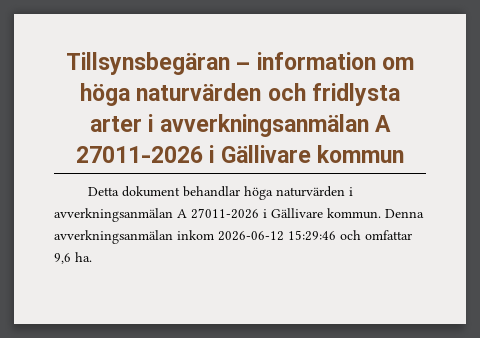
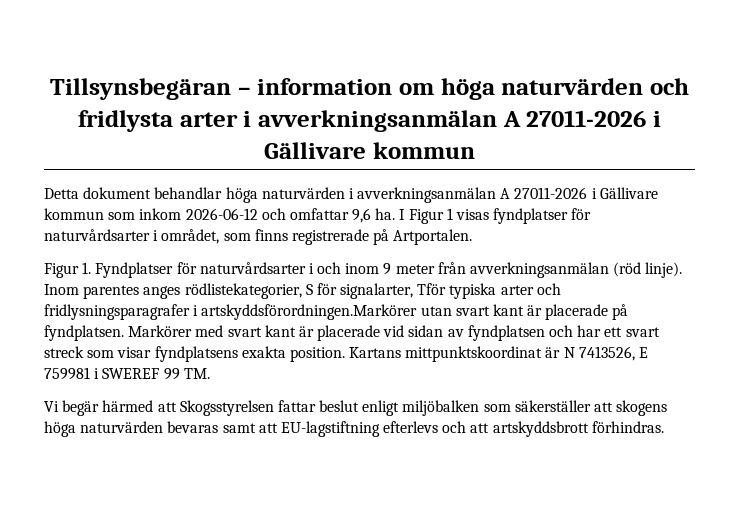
- Detta dokument behandlar höga naturvärden i avverkningsanmälan A 27011-2026 i Gällivare kommun. Denna avverkningsanmälan inkom 2026-06-12 15:29:46 och omfattar 9,6 ha.
+ Detta dokument behandlar höga naturvärden i avverkningsanmälan A 27011-2026 i Gällivare kommun som inkom 2026-06-12 och omfattar 9,6 ha.
+ I Figur 1 visas fyndplatser för naturvårdsarter i området, som finns registrerade på Artportalen.
+ Figur 1. Fyndplatser för naturvårdsarter i och inom 9 meter från avverkningsanmälan (röd linje). Inom parentes anges rödlistekategorier, S för signalarter, Tför typiska arter och fridlysningsparagrafer i artskyddsförordningen.Markörer utan svart kant är placerade på fyndplatsen. Markörer med svart kant är placerade vid sidan av fyndplatsen och har ett svart streck som visar fyndplatsens exakta position. Kartans mittpunktskoordinat är N 7413526, E 759981 i SWEREF 99 TM.
+ Vi begär härmed att Skogsstyrelsen fattar beslut enligt miljöbalken som säkerställer att skogens höga naturvärden bevaras samt att EU-lagstiftning efterlevs och att artskyddsbrott förhindras.

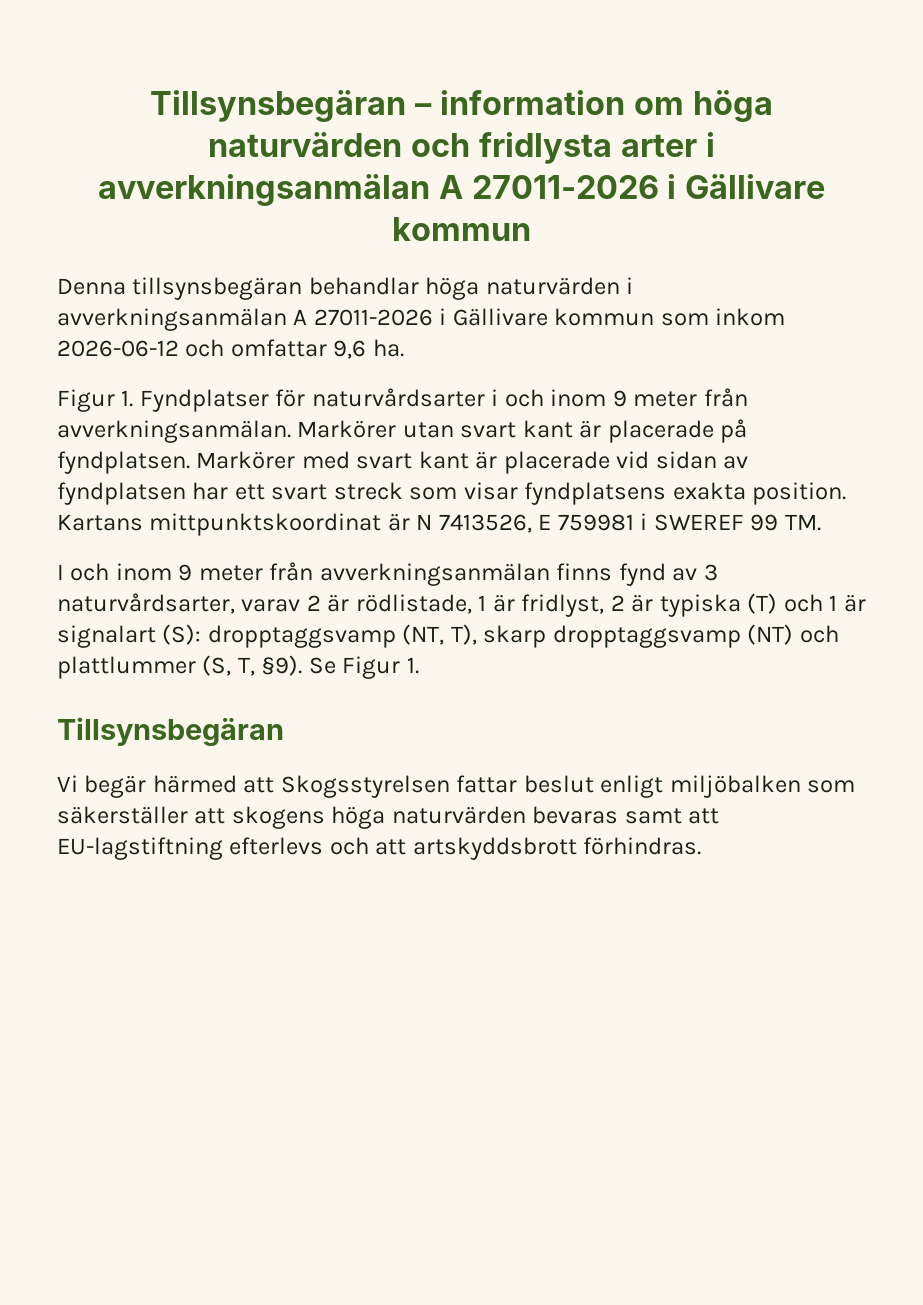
- Detta dokument behandlar höga naturvärden i avverkningsanmälan A 27011-2026 i Gällivare kommun som inkom 2026-06-12 och omfattar 9,6 ha. I Figur 1 visas fyndplatser för naturvårdsarter i området, som finns registrerade på Artportalen.
+ Denna tillsynsbegäran behandlar höga naturvärden i avverkningsanmälan A 27011-2026 i Gällivare kommun som inkom 2026-06-12 och omfattar 9,6 ha.
- Figur 1. Fyndplatser för naturvårdsarter i och inom 9 meter från avverkningsanmälan (röd linje). Inom parentes anges rödlistekategorier, S för signalarter, Tför typiska arter och fridlysningsparagrafer i artskyddsförordningen.Markörer utan svart kant är placerade på fyndplatsen.
+ Figur 1. Fyndplatser för naturvårdsarter i och inom 9 meter från avverkningsanmälan. Markörer utan svart kant är placerade på fyndplatsen.
- Markörer med svart kant är placerade vid sidan av fyndplatsen och har ett svart streck som visar fyndplatsens exakta position.
+ Markörer med svart kant är placerade vid sidan av fyndplatsen har ett svart streck som visar fyndplatsens exakta position.
+ I och inom 9 meter från avverkningsanmälan finns fynd av 3 naturvårdsarter, varav 2 är rödlistade, 1 är fridlyst, 2 är typiska (T) och 1 är signalart (S): dropptaggsvamp (NT, T), skarp dropptaggsvamp (NT) och plattlummer (S, T, §9). Se Figur 1.
+ Tillsynsbegäran

